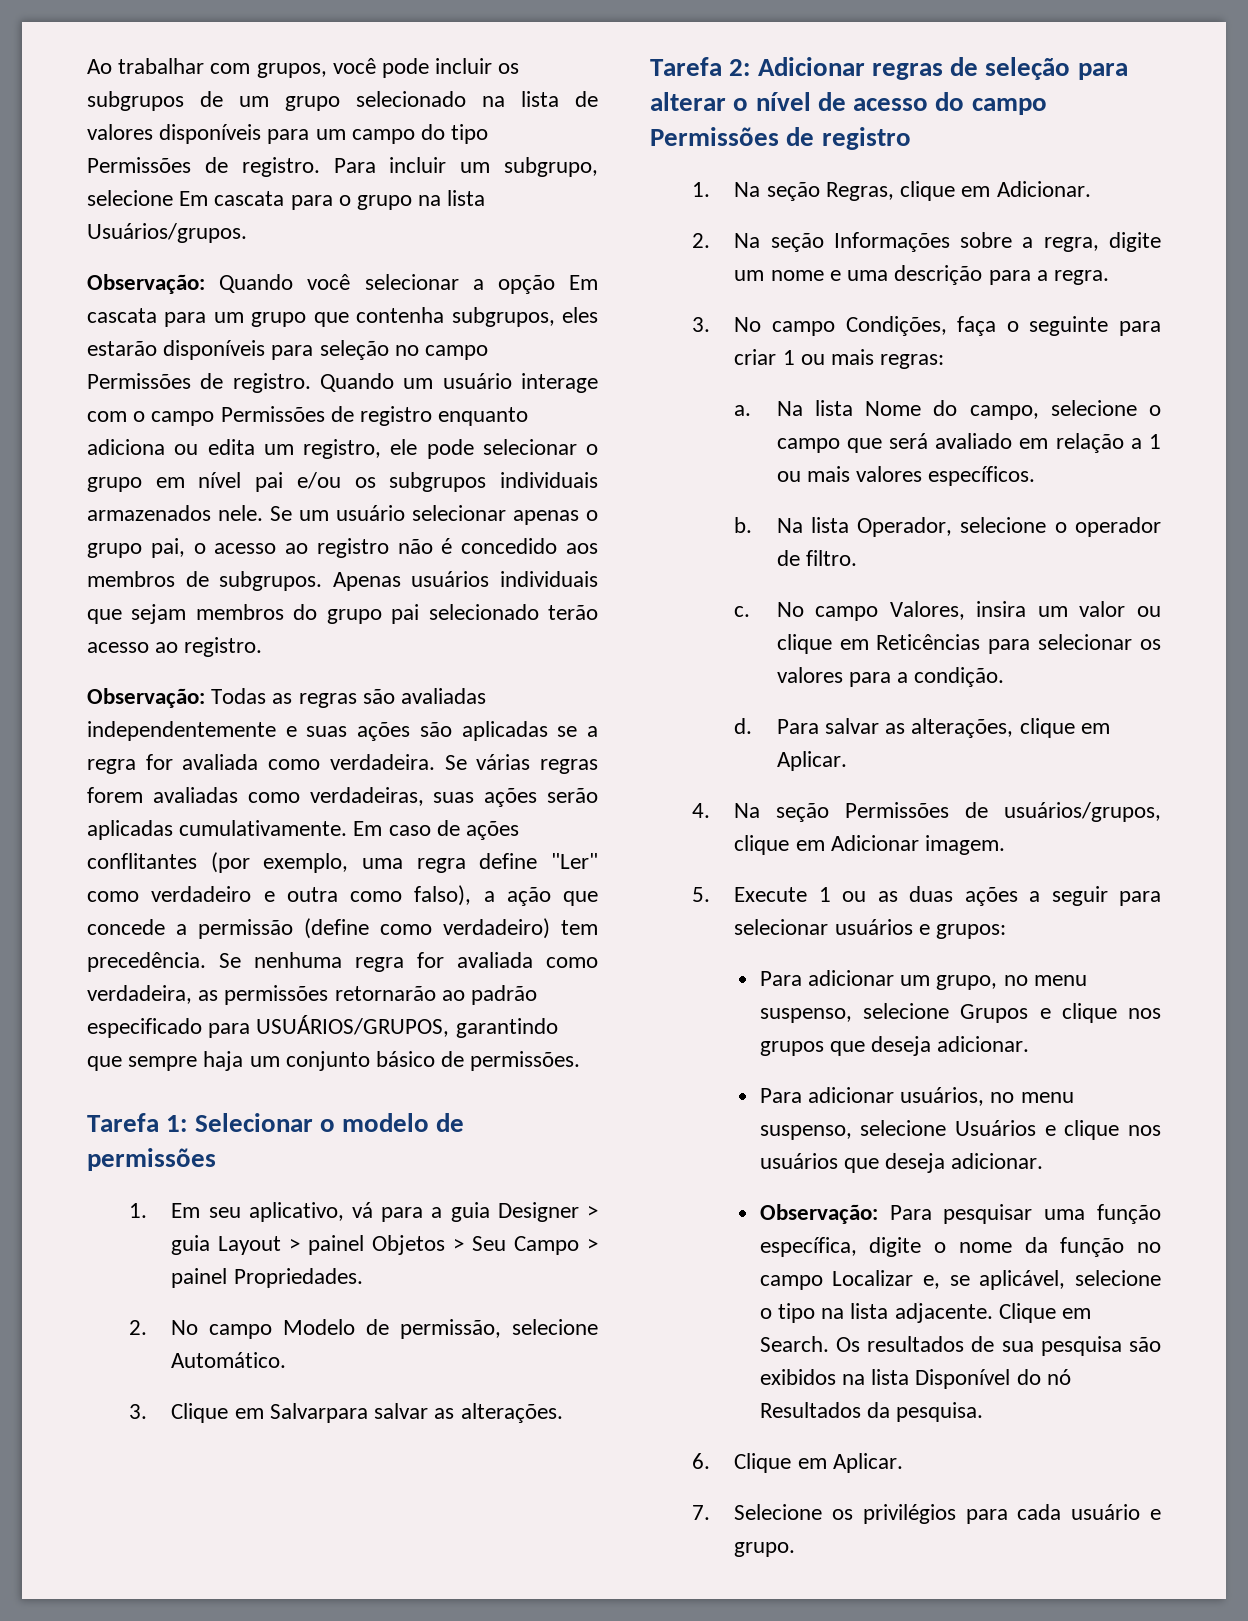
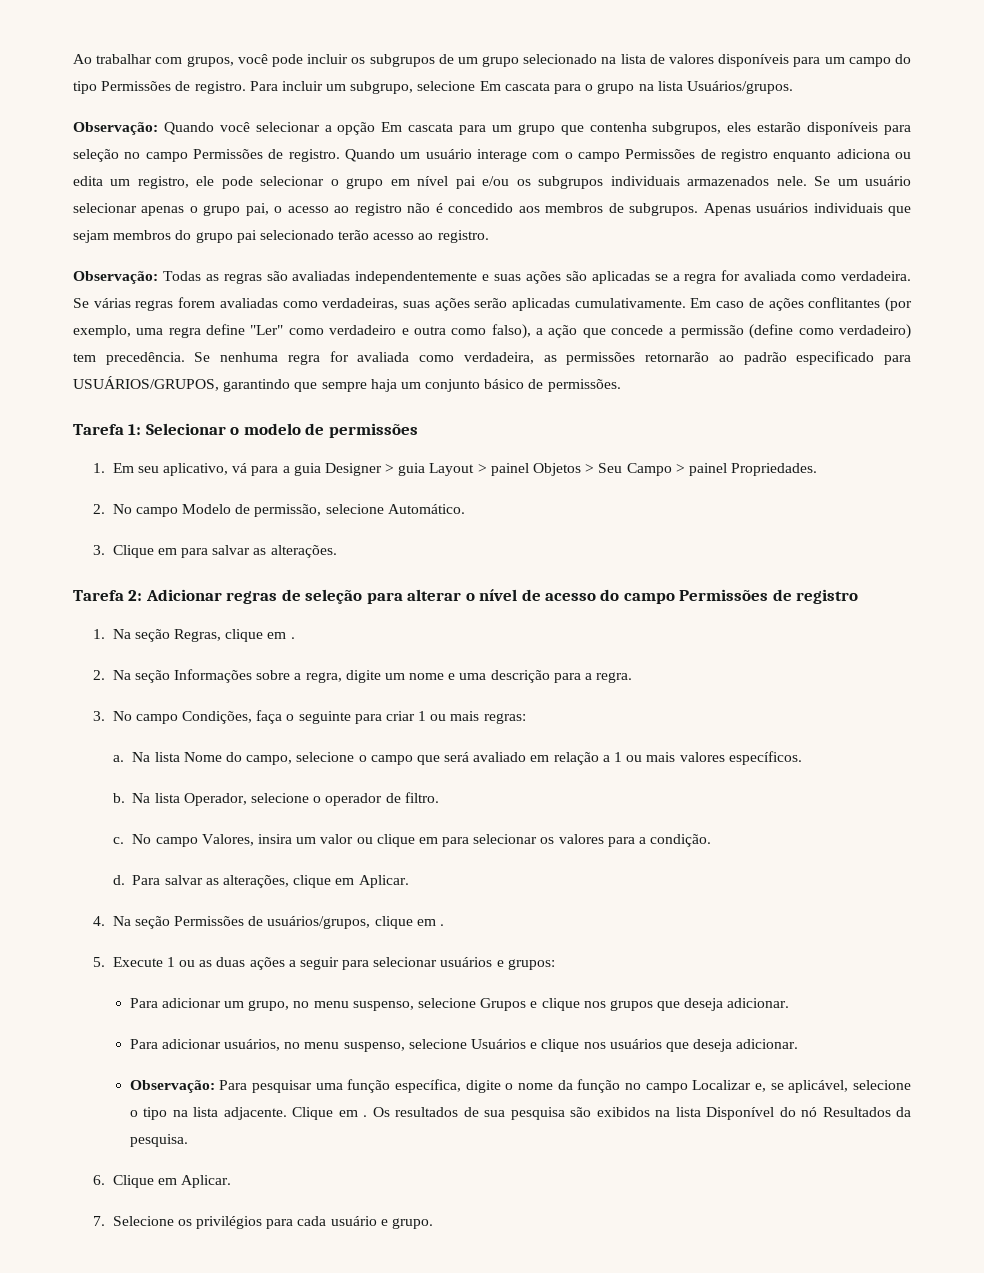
- 3. Clique em Salvarpara salvar as alterações.
+ 3. Clique em para salvar as alterações.
- 1. Na seção Regras, clique em Adicionar.
+ 1. Na seção Regras, clique em .
- No campo Valores, insira um valor ou clique em Reticências para selecionar os valores para a condição.
+ No campo Valores, insira um valor ou clique em para selecionar os valores para a condição.
- 4. Na seção Permissões de usuários/grupos, clique em Adicionar imagem.
+ 4. Na seção Permissões de usuários/grupos, clique em .
- Clique em Search.
+ Clique em .

